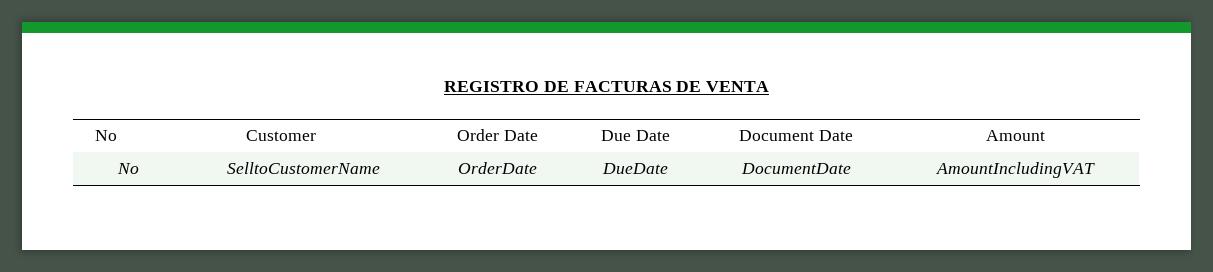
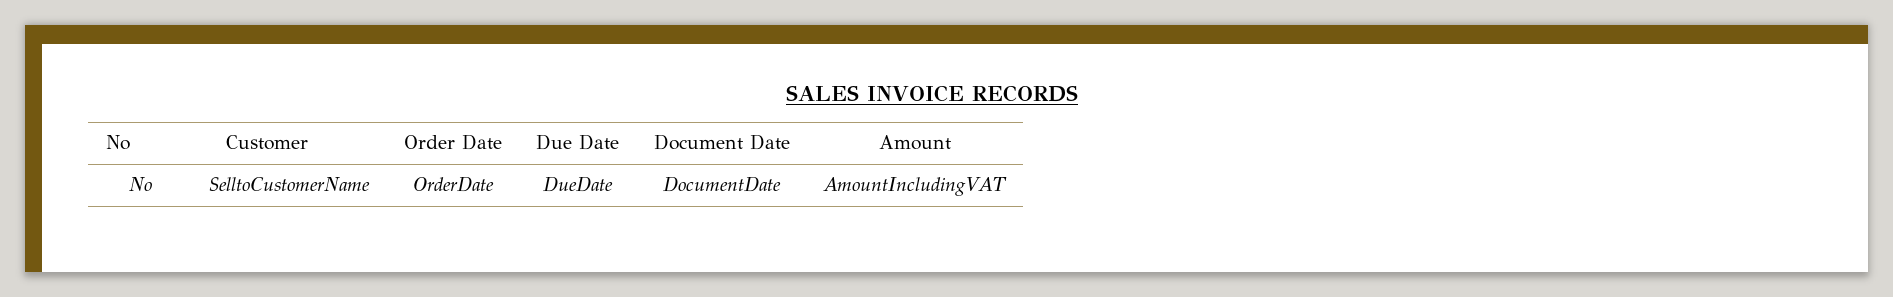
- REGISTRO DE FACTURAS DE VENTA
+ SALES INVOICE RECORDS

